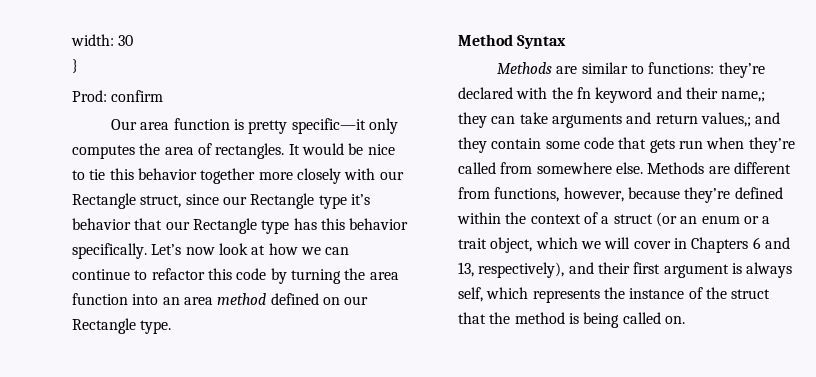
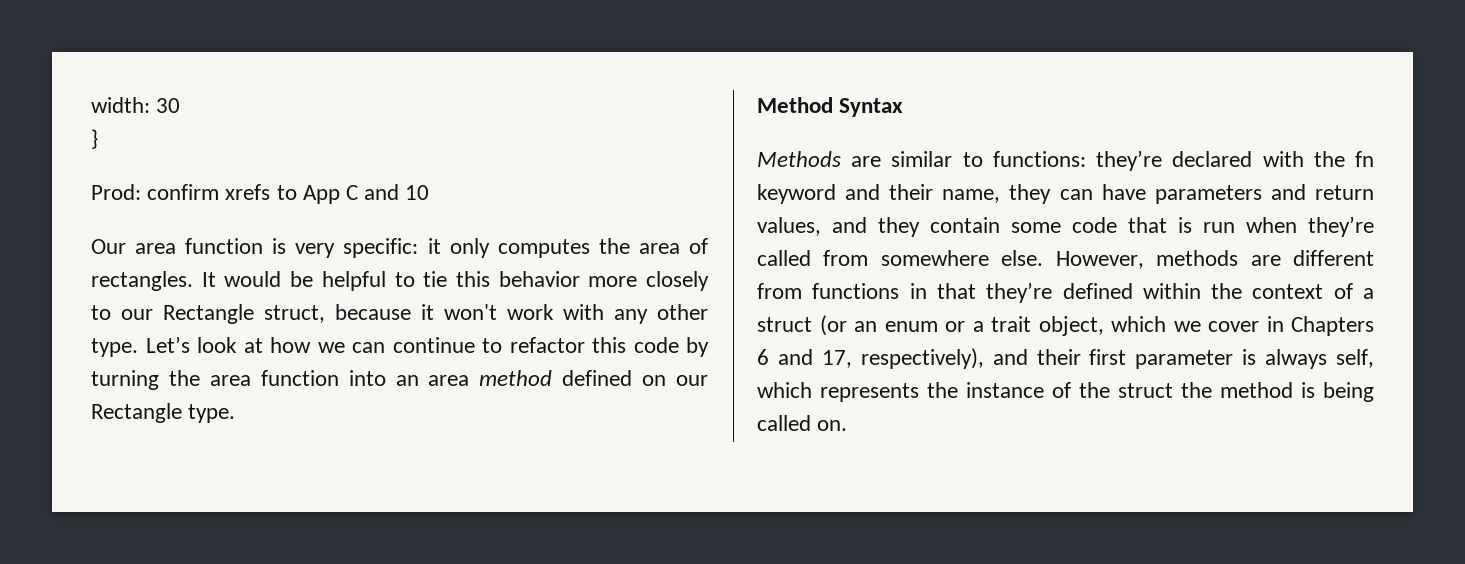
- Prod: confirm
+ Prod: confirm xrefs to App C and 10
- Our area function is pretty specific—it only computes the area of rectangles.
+ Our area function is very specific: it only computes the area of rectangles.
- It would be nice to tie this behavior together more closely with our Rectangle struct, since our Rectangle type it’s behavior that our Rectangle type has this behavior specifically. Let’s now look at how we can continue to refactor this code by turning the area function into an area method defined on our Rectangle type.
+ It would be helpful to tie this behavior more closely to our Rectangle struct, because it won't work with any other type. Let’s look at how we can continue to refactor this code by turning the area function into an area method defined on our Rectangle type.
- Methods are similar to functions: they’re declared with the fn keyword and their name,; they can take arguments and return values,; and they contain some code that gets run when they’re called from somewhere else.
+ Methods are similar to functions: they’re declared with the fn keyword and their name, they can have parameters and return values, and they contain some code that is run when they’re called from somewhere else.
- Methods are different from functions, however, because they’re defined within the context of a struct (or an enum or a trait object, which we will cover in Chapters 6 and 13, respectively), and their first argument is always self, which represents the instance of the struct that the method is being called on.
+ However, methods are different from functions in that they’re defined within the context of a struct (or an enum or a trait object, which we cover in Chapters 6 and 17, respectively), and their first parameter is always self, which represents the instance of the struct the method is being called on.

